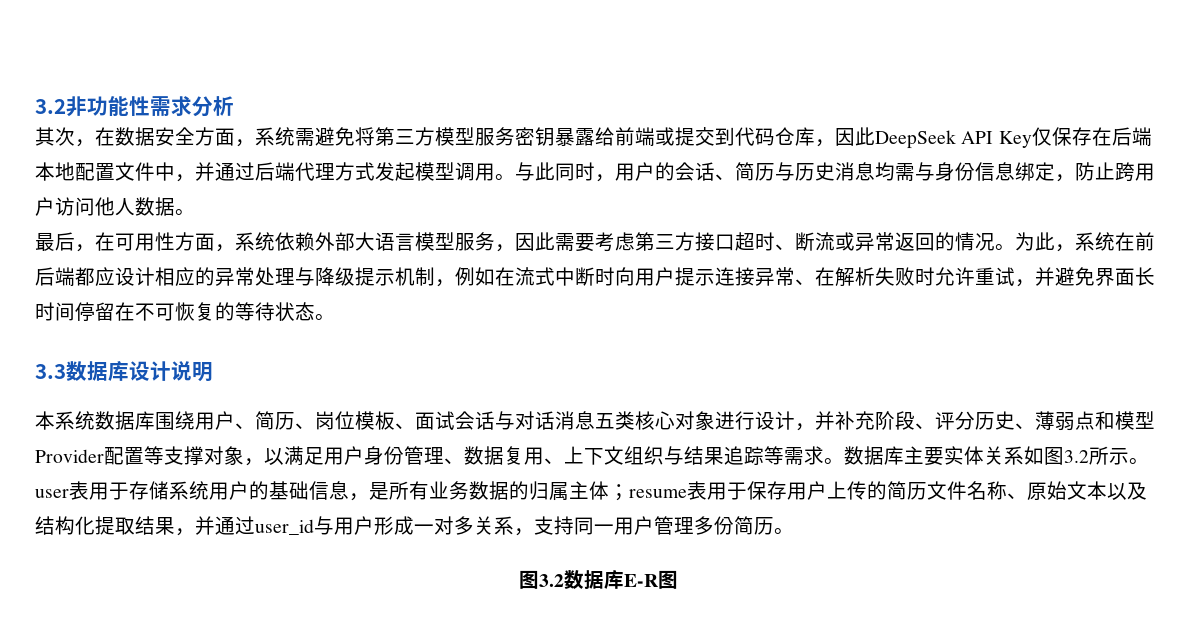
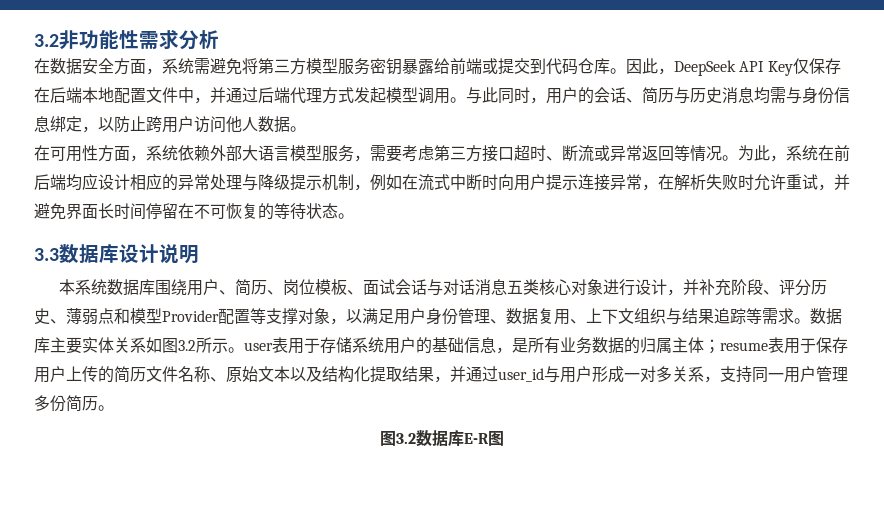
- 其次，在数据安全方面，系统需避免将第三方模型服务密钥暴露给前端或提交到代码仓库，因此DeepSeek API Key仅保存在后端本地配置文件中，并通过后端代理方式发起模型调用。
+ 在数据安全方面，系统需避免将第三方模型服务密钥暴露给前端或提交到代码仓库。因此，DeepSeek API Key仅保存在后端本地配置文件中，并通过后端代理方式发起模型调用。
- 与此同时，用户的会话、简历与历史消息均需与身份信息绑定，防止跨用户访问他人数据。
+ 与此同时，用户的会话、简历与历史消息均需与身份信息绑定，以防止跨用户访问他人数据。
- 最后，在可用性方面，系统依赖外部大语言模型服务，因此需要考虑第三方接口超时、断流或异常返回的情况。
+ 在可用性方面，系统依赖外部大语言模型服务，需要考虑第三方接口超时、断流或异常返回等情况。
- 为此，系统在前后端都应设计相应的异常处理与降级提示机制，例如在流式中断时向用户提示连接异常、在解析失败时允许重试，并避免界面长时间停留在不可恢复的等待状态。
+ 为此，系统在前后端均应设计相应的异常处理与降级提示机制，例如在流式中断时向用户提示连接异常，在解析失败时允许重试，并避免界面长时间停留在不可恢复的等待状态。

